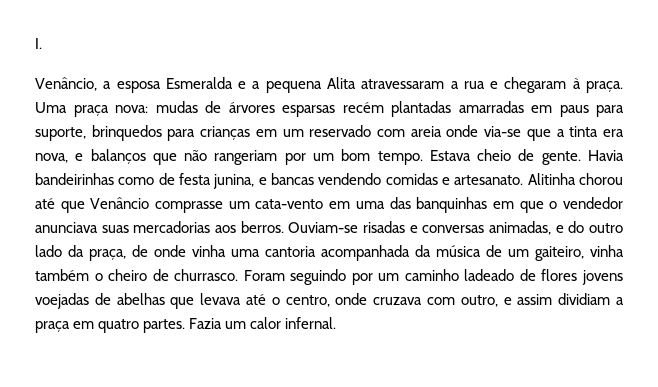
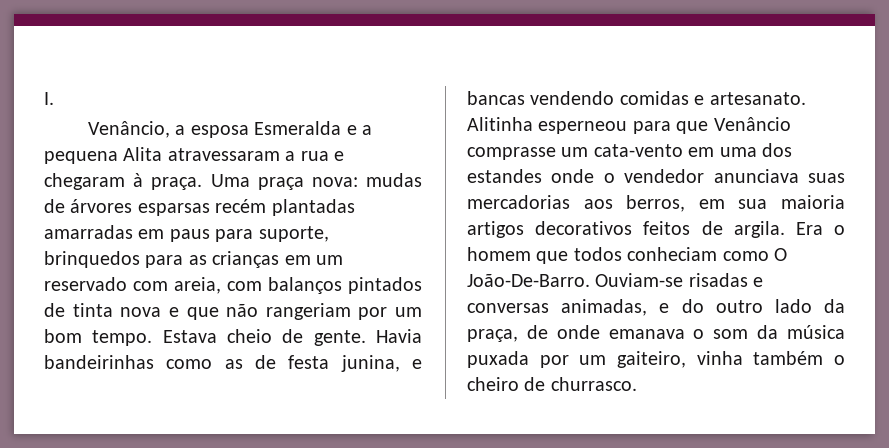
- Uma praça nova: mudas de árvores esparsas recém plantadas amarradas em paus para suporte, brinquedos para crianças em um reservado com areia onde via-se que a tinta era nova, e balanços que não rangeriam por um bom tempo.
+ Uma praça nova: mudas de árvores esparsas recém plantadas amarradas em paus para suporte, brinquedos para as crianças em um reservado com areia, com balanços pintados de tinta nova e que não rangeriam por um bom tempo.
- Havia bandeirinhas como de festa junina, e bancas vendendo comidas e artesanato.
+ Havia bandeirinhas como as de festa junina, e bancas vendendo comidas e artesanato.
- Alitinha chorou até que Venâncio comprasse um cata-vento em uma das banquinhas em que o vendedor anunciava suas mercadorias aos berros.
+ Alitinha esperneou para que Venâncio comprasse um cata-vento em uma dos estandes onde o vendedor anunciava suas mercadorias aos berros, em sua maioria artigos decorativos feitos de argila. Era o homem que todos conheciam como O João-De-Barro.
- Ouviam-se risadas e conversas animadas, e do outro lado da praça, de onde vinha uma cantoria acompanhada da música de um gaiteiro, vinha também o cheiro de churrasco. Foram seguindo por um caminho ladeado de flores jovens voejadas de abelhas que levava até o centro, onde cruzava com outro, e assim dividiam a praça em quatro partes. Fazia um calor infernal.
+ Ouviam-se risadas e conversas animadas, e do outro lado da praça, de onde emanava o som da música puxada por um gaiteiro, vinha também o cheiro de churrasco.

